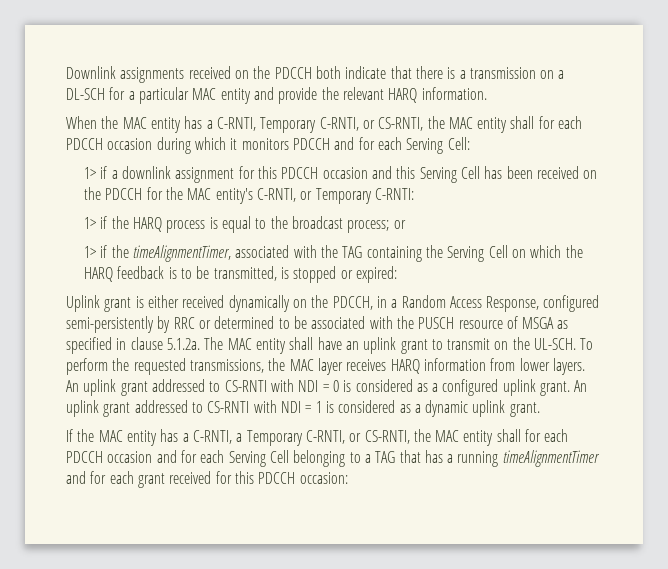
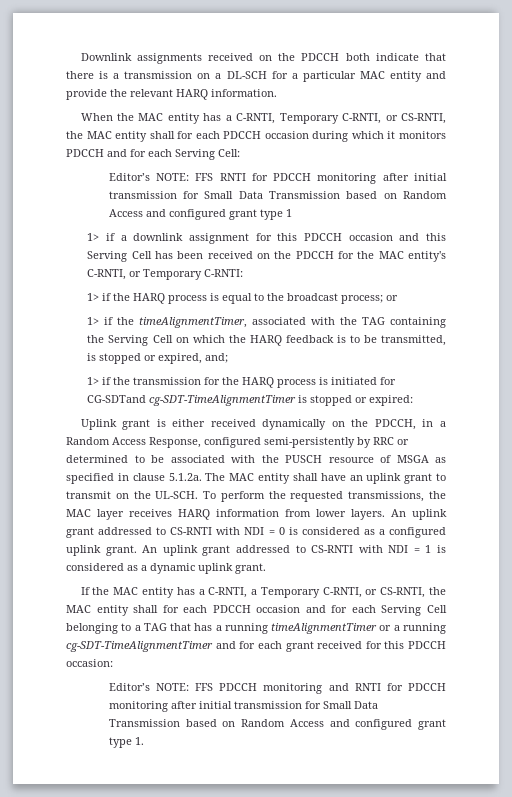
+ Editor’s NOTE: FFS RNTI for PDCCH monitoring after initial transmission for Small Data Transmission based on Random Access and configured grant type 1
- 1> if the timeAlignmentTimer, associated with the TAG containing the Serving Cell on which the HARQ feedback is to be transmitted, is stopped or expired:
+ 1> if the timeAlignmentTimer, associated with the TAG containing the Serving Cell on which the HARQ feedback is to be transmitted, is stopped or expired, and;
+ 1> if the transmission for the HARQ process is initiated for CG-SDTand cg-SDT-TimeAlignmentTimer is stopped or expired:
- If the MAC entity has a C-RNTI, a Temporary C-RNTI, or CS-RNTI, the MAC entity shall for each PDCCH occasion and for each Serving Cell belonging to a TAG that has a running timeAlignmentTimer and for each grant received for this PDCCH occasion:
+ If the MAC entity has a C-RNTI, a Temporary C-RNTI, or CS-RNTI, the MAC entity shall for each PDCCH occasion and for each Serving Cell belonging to a TAG that has a running timeAlignmentTimer or a running cg-SDT-TimeAlignmentTimer and for each grant received for this PDCCH occasion:
+ Editor’s NOTE: FFS PDCCH monitoring and RNTI for PDCCH monitoring after initial transmission for Small Data Transmission based on Random Access and configured grant type 1.

